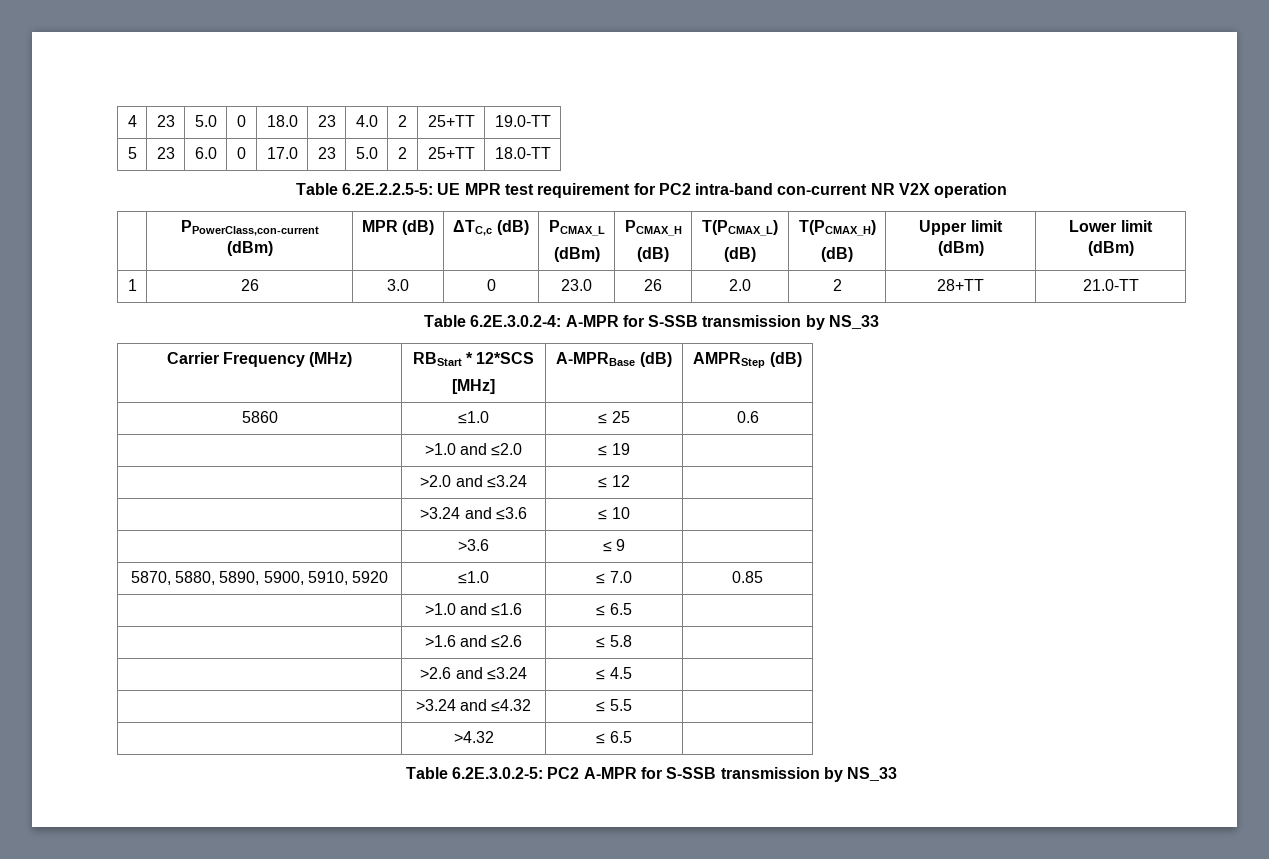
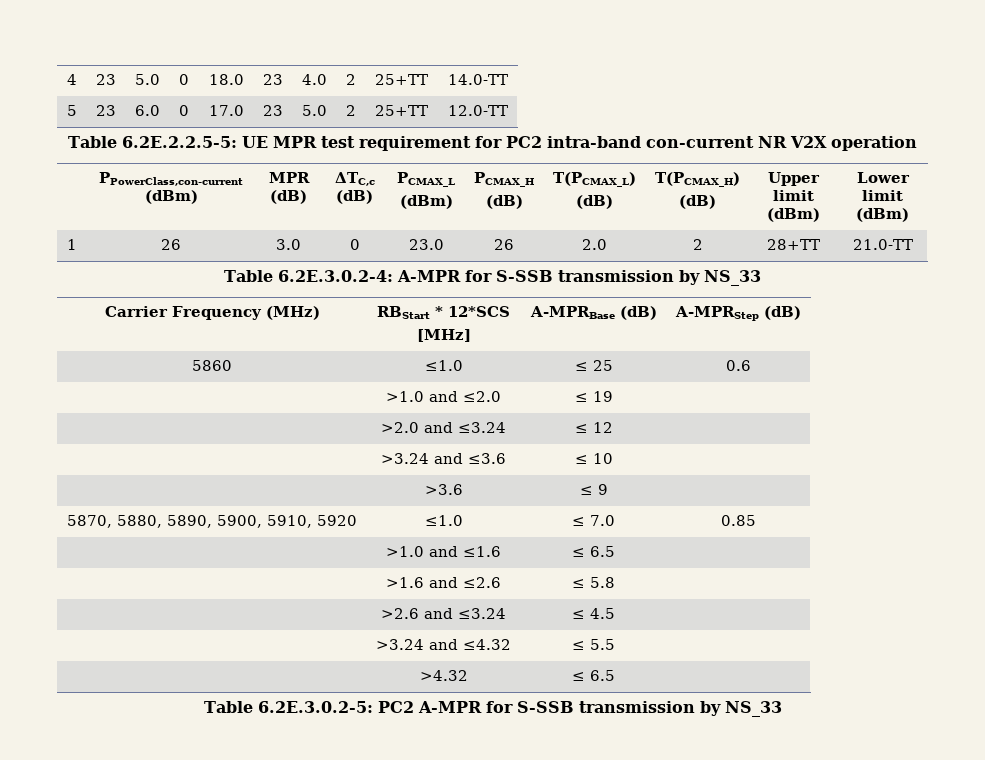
- 4 | 23 | 5.0 | 0 | 18.0 | 23 | 4.0 | 2 | 25+TT | 19.0-TT
+ 4 | 23 | 5.0 | 0 | 18.0 | 23 | 4.0 | 2 | 25+TT | 14.0-TT
- 5 | 23 | 6.0 | 0 | 17.0 | 23 | 5.0 | 2 | 25+TT | 18.0-TT
+ 5 | 23 | 6.0 | 0 | 17.0 | 23 | 5.0 | 2 | 25+TT | 12.0-TT
  Carrier Frequency (MHz) | RBStart * 12*SCS
- [MHz] | A-MPRBase (dB) | AMPRStep (dB)
+ [MHz] | A-MPRBase (dB) | A-MPRStep (dB)

